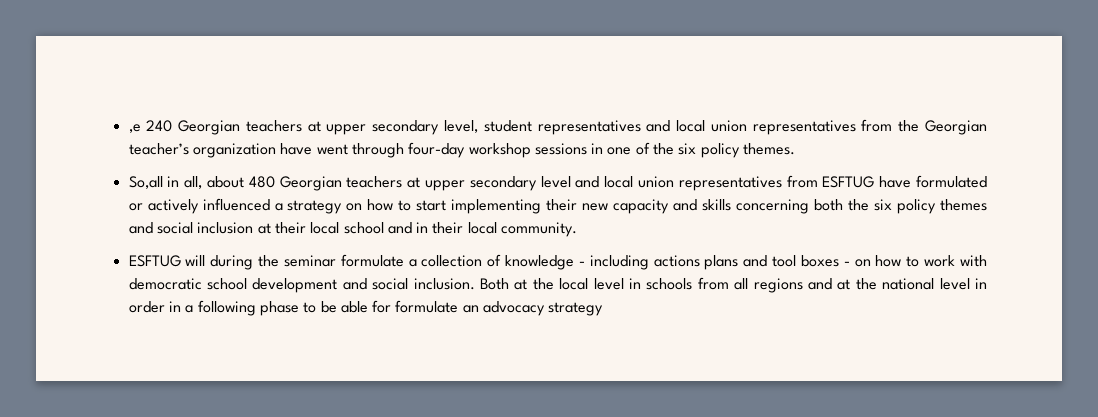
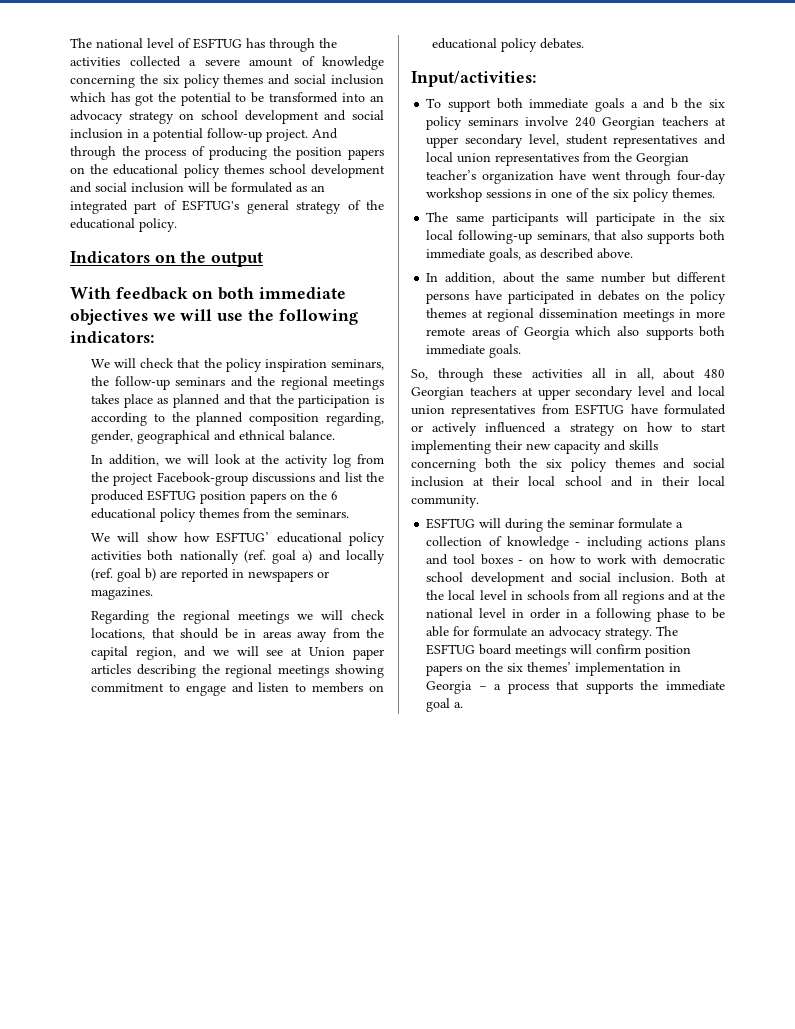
- ,e 240 Georgian teachers at upper secondary level, student representatives and local union representatives from the Georgian teacher’s organization have went through four-day workshop sessions in one of the six policy themes.
+ The national level of ESFTUG has through the activities collected a severe amount of knowledge concerning the six policy themes and social inclusion which has got the potential to be transformed into an advocacy strategy on school development and social inclusion in a potential follow-up project. And through the process of producing the position papers on the educational policy themes school development and social inclusion will be formulated as an integrated part of ESFTUG's general strategy of the educational policy.
+ Indicators on the output
+ With feedback on both immediate objectives we will use the following indicators:
+ We will check that the policy inspiration seminars, the follow-up seminars and the regional meetings takes place as planned and that the participation is according to the planned composition regarding, gender, geographical and ethnical balance.
+ In addition, we will look at the activity log from the project Facebook-group discussions and list the produced ESFTUG position papers on the 6 educational policy themes from the seminars.
+ We will show how ESFTUG’ educational policy activities both nationally (ref. goal a) and locally (ref. goal b) are reported in newspapers or magazines.
+ Regarding the regional meetings we will check locations, that should be in areas away from the capital region, and we will see at Union paper articles describing the regional meetings showing commitment to engage and listen to members on educational policy debates.
+ Input/activities:
+ To support both immediate goals a and b the six policy seminars involve 240 Georgian teachers at upper secondary level, student representatives and local union representatives from the Georgian teacher’s organization have went through four-day workshop sessions in one of the six policy themes.
- So,all in all, about 480 Georgian teachers at upper secondary level and local union representatives from ESFTUG have formulated or actively influenced a strategy on how to start implementing their new capacity and skills concerning both the six policy themes and social inclusion at their local school and in their local community.
+ The same participants will participate in the six local following-up seminars, that also supports both immediate goals, as described above.
+ In addition, about the same number but different persons have participated in debates on the policy themes at regional dissemination meetings in more remote areas of Georgia which also supports both immediate goals.
+ So, through these activities all in all, about 480 Georgian teachers at upper secondary level and local union representatives from ESFTUG have formulated or actively influenced a strategy on how to start implementing their new capacity and skills concerning both the six policy themes and social inclusion at their local school and in their local community.
- Both at the local level in schools from all regions and at the national level in order in a following phase to be able for formulate an advocacy strategy
+ Both at the local level in schools from all regions and at the national level in order in a following phase to be able for formulate an advocacy strategy. The ESFTUG board meetings will confirm position papers on the six themes’ implementation in Georgia – a process that supports the immediate goal a.

